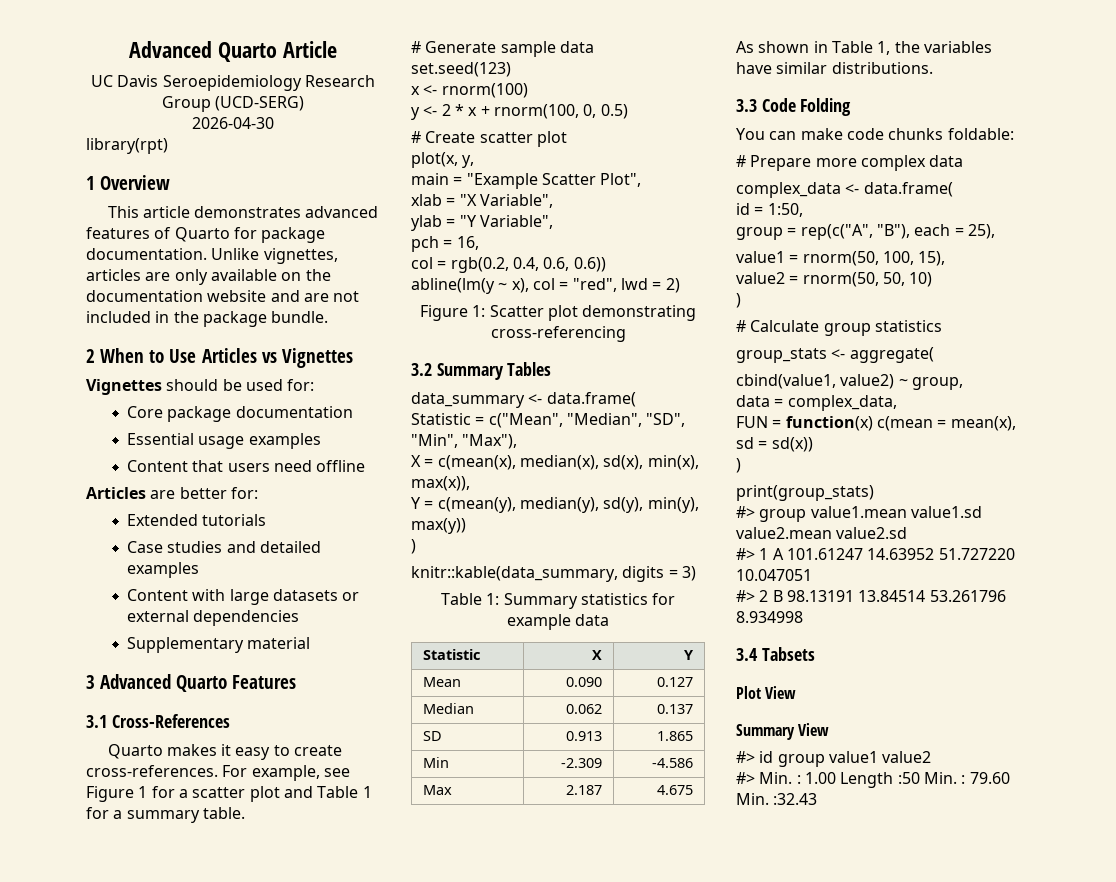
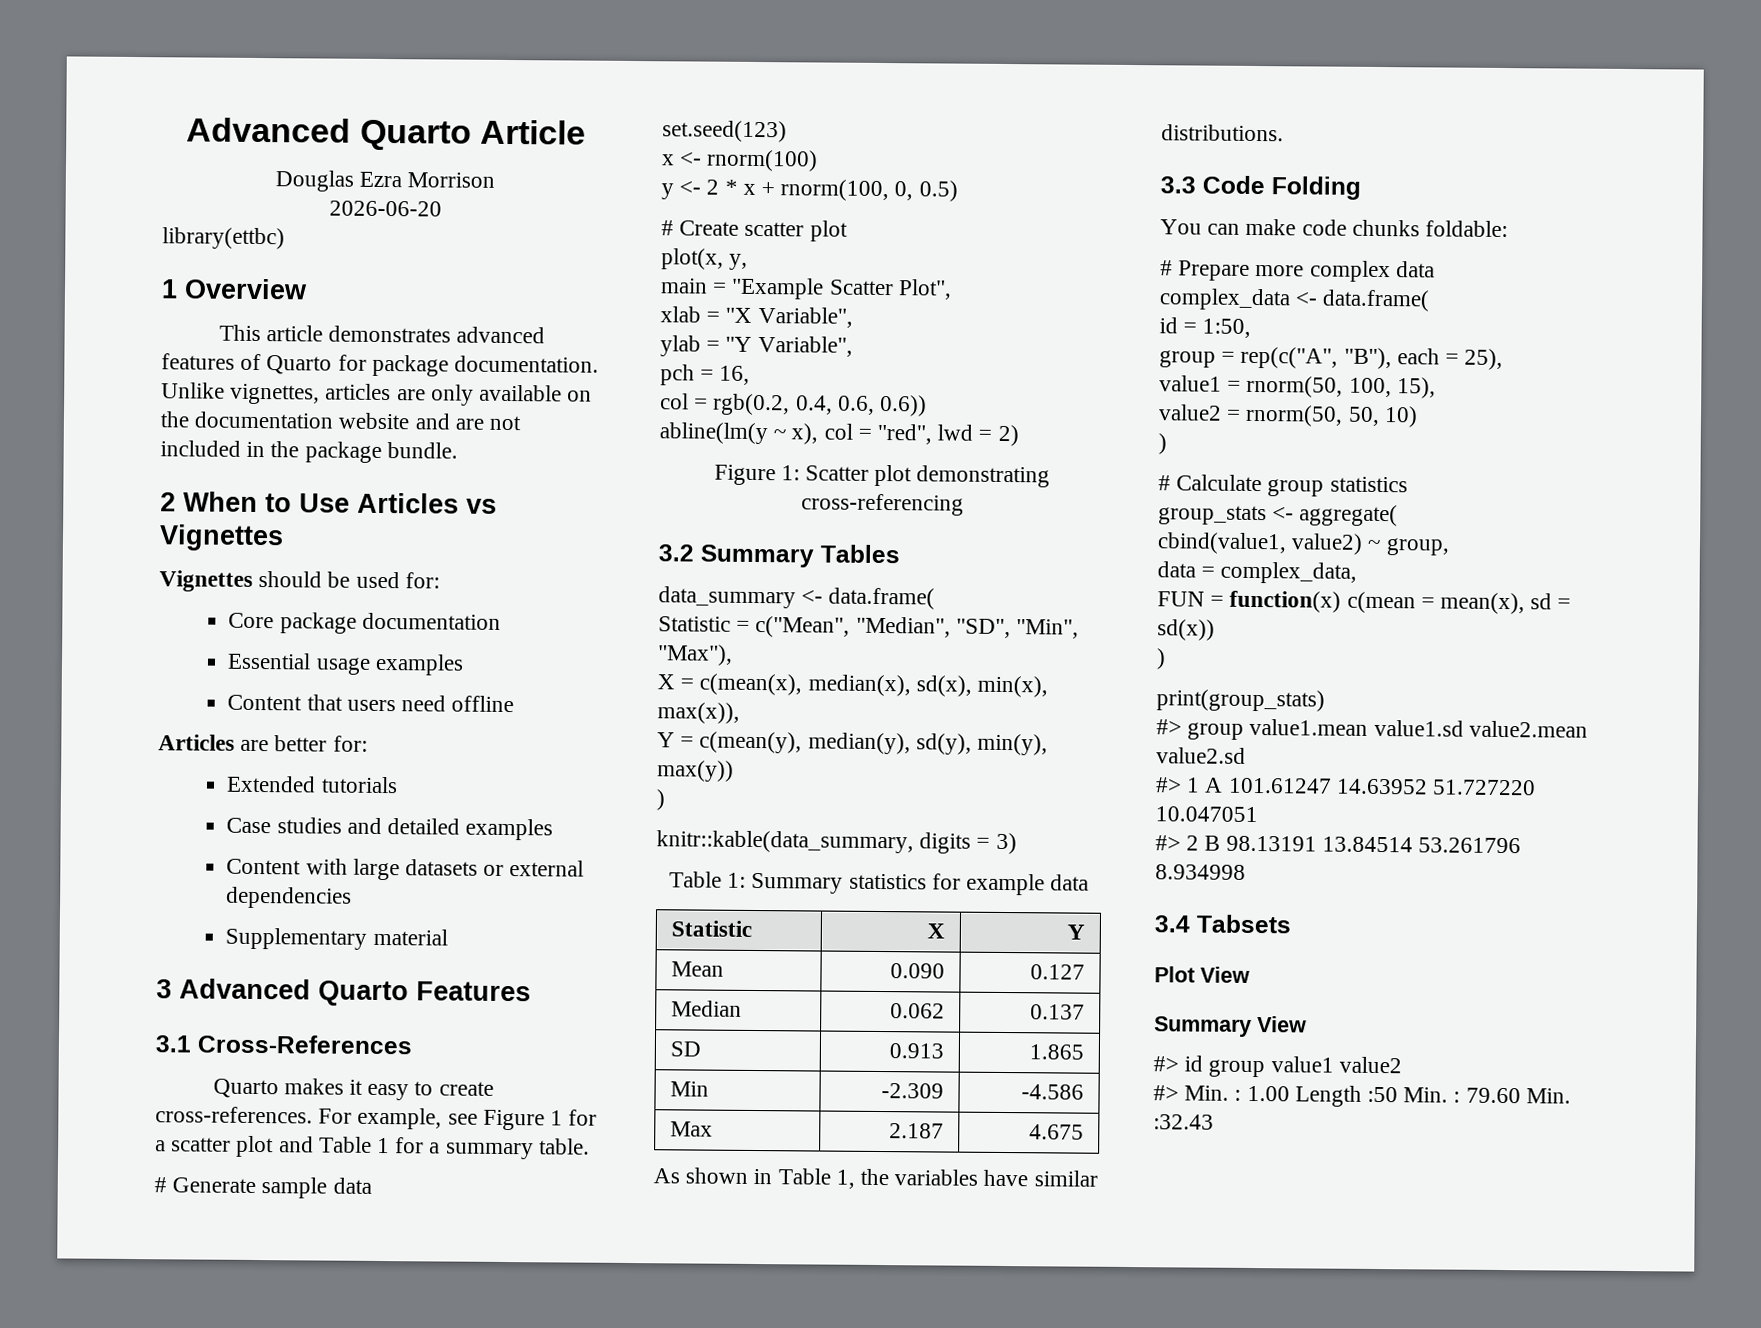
- UC Davis Seroepidemiology Research Group (UCD-SERG)
- 2026-04-30
- library(rpt)
+ Douglas Ezra Morrison
+ 2026-06-20
+ library(ettbc)

